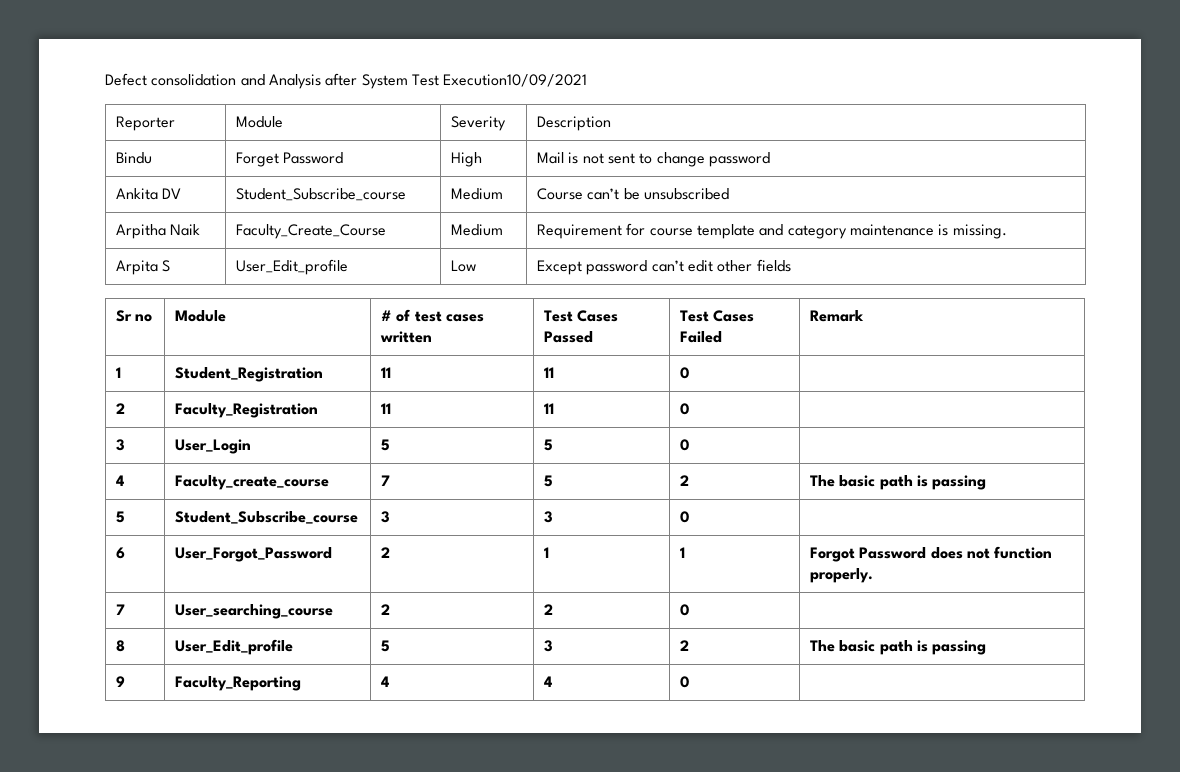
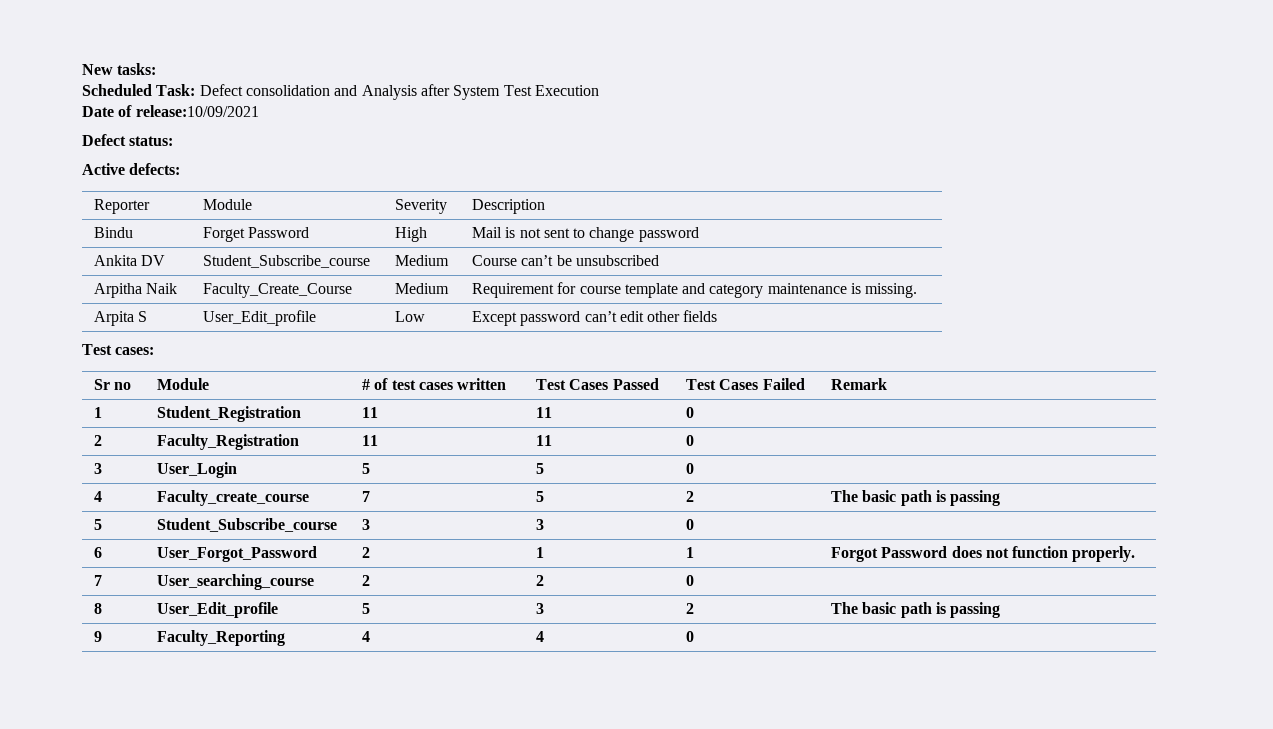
- Defect consolidation and Analysis after System Test Execution10/09/2021
+ New tasks:
+ Scheduled Task: Defect consolidation and Analysis after System Test Execution
+ Date of release:10/09/2021
+ Defect status:
+ Active defects:
+ Test cases:

